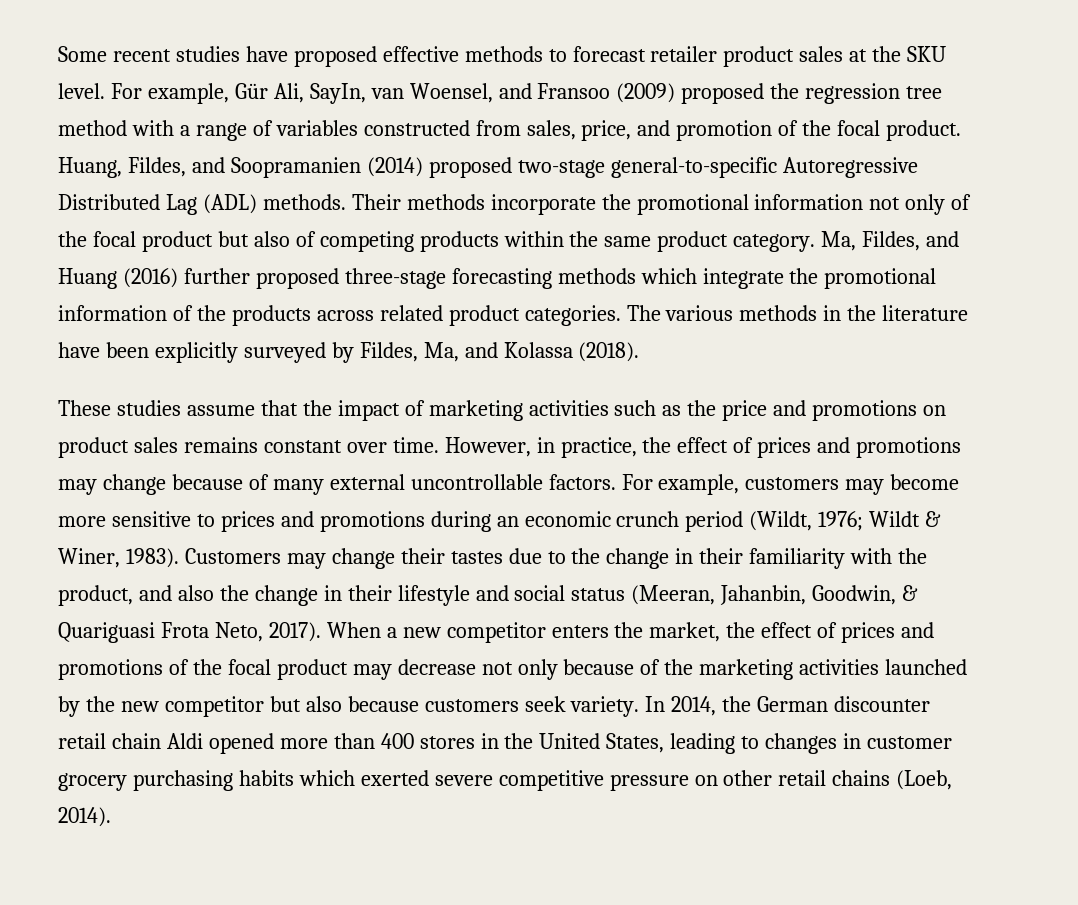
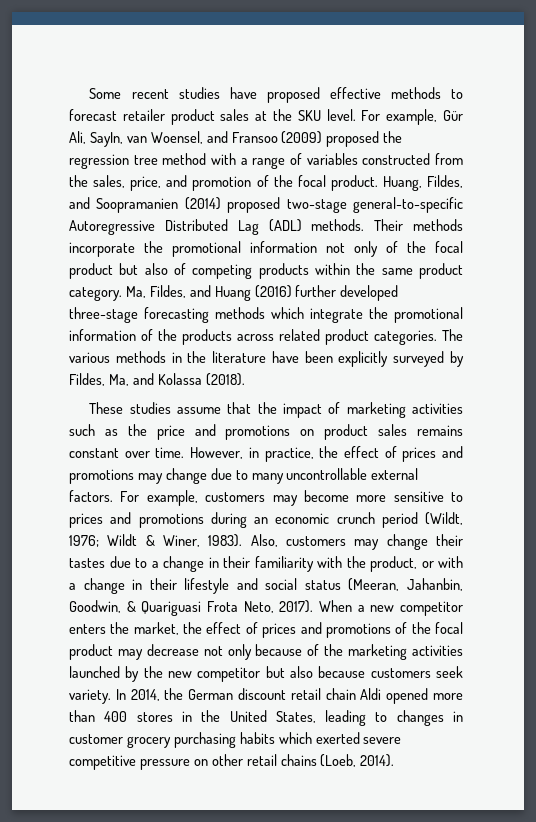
- For example, Gür Ali, SayIn, van Woensel, and Fransoo (2009) proposed the regression tree method with a range of variables constructed from sales, price, and promotion of the focal product.
+ For example, Gür Ali, SayIn, van Woensel, and Fransoo (2009) proposed the regression tree method with a range of variables constructed from the sales, price, and promotion of the focal product.
- Ma, Fildes, and Huang (2016) further proposed three-stage forecasting methods which integrate the promotional information of the products across related product categories.
+ Ma, Fildes, and Huang (2016) further developed three-stage forecasting methods which integrate the promotional information of the products across related product categories.
- However, in practice, the effect of prices and promotions may change because of many external uncontrollable factors.
+ However, in practice, the effect of prices and promotions may change due to many uncontrollable external factors.
- Customers may change their tastes due to the change in their familiarity with the product, and also the change in their lifestyle and social status (Meeran, Jahanbin, Goodwin, & Quariguasi Frota Neto, 2017).
+ Also, customers may change their tastes due to a change in their familiarity with the product, or with a change in their lifestyle and social status (Meeran, Jahanbin, Goodwin, & Quariguasi Frota Neto, 2017).
- In 2014, the German discounter retail chain Aldi opened more than 400 stores in the United States, leading to changes in customer grocery purchasing habits which exerted severe competitive pressure on other retail chains (Loeb, 2014).
+ In 2014, the German discount retail chain Aldi opened more than 400 stores in the United States, leading to changes in customer grocery purchasing habits which exerted severe competitive pressure on other retail chains (Loeb, 2014).

